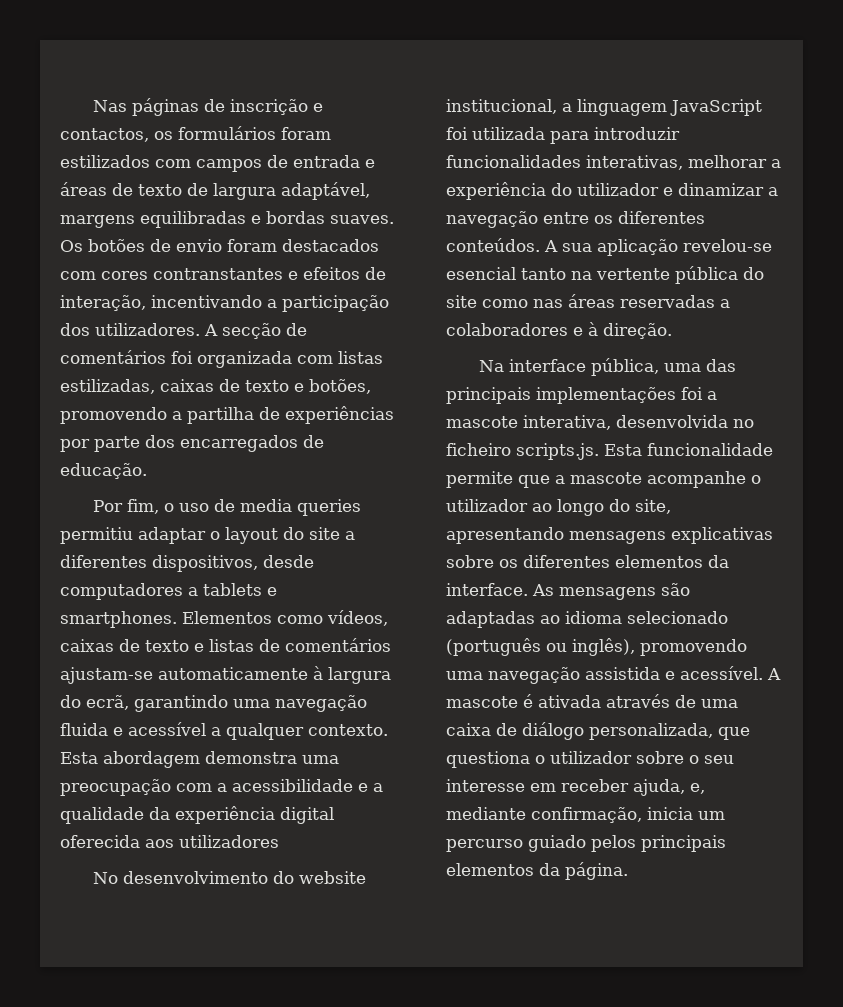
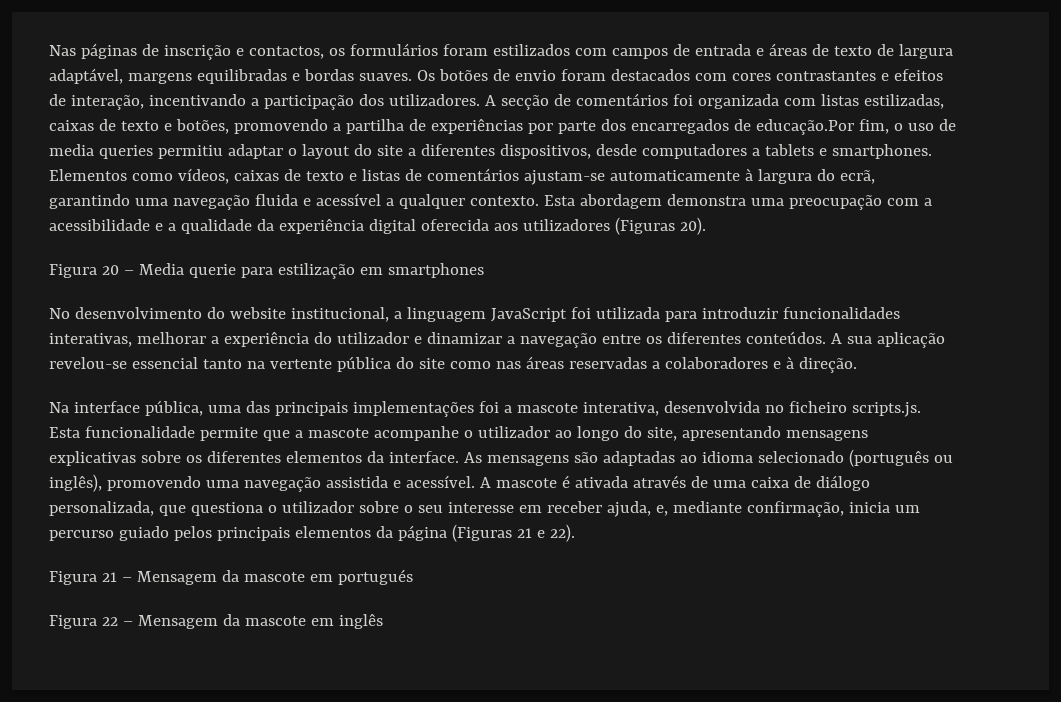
- Os botões de envio foram destacados com cores contranstantes e efeitos de interação, incentivando a participação dos utilizadores.
+ Os botões de envio foram destacados com cores contrastantes e efeitos de interação, incentivando a participação dos utilizadores.
- A secção de comentários foi organizada com listas estilizadas, caixas de texto e botões, promovendo a partilha de experiências por parte dos encarregados de educação.
- Por fim, o uso de media queries permitiu adaptar o layout do site a diferentes dispositivos, desde computadores a tablets e smartphones.
+ A secção de comentários foi organizada com listas estilizadas, caixas de texto e botões, promovendo a partilha de experiências por parte dos encarregados de educação.Por fim, o uso de media queries permitiu adaptar o layout do site a diferentes dispositivos, desde computadores a tablets e smartphones.
- Esta abordagem demonstra uma preocupação com a acessibilidade e a qualidade da experiência digital oferecida aos utilizadores
+ Esta abordagem demonstra uma preocupação com a acessibilidade e a qualidade da experiência digital oferecida aos utilizadores (Figuras 20).
+ Figura 20 – Media querie para estilização em smartphones
- A sua aplicação revelou-se esencial tanto na vertente pública do site como nas áreas reservadas a colaboradores e à direção.
+ A sua aplicação revelou-se essencial tanto na vertente pública do site como nas áreas reservadas a colaboradores e à direção.
- A mascote é ativada através de uma caixa de diálogo personalizada, que questiona o utilizador sobre o seu interesse em receber ajuda, e, mediante confirmação, inicia um percurso guiado pelos principais elementos da página.
+ A mascote é ativada através de uma caixa de diálogo personalizada, que questiona o utilizador sobre o seu interesse em receber ajuda, e, mediante confirmação, inicia um percurso guiado pelos principais elementos da página (Figuras 21 e 22).
+ Figura 21 – Mensagem da mascote em portugués
+ Figura 22 – Mensagem da mascote em inglês

